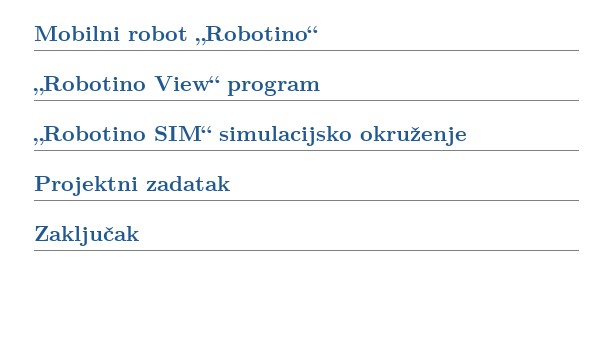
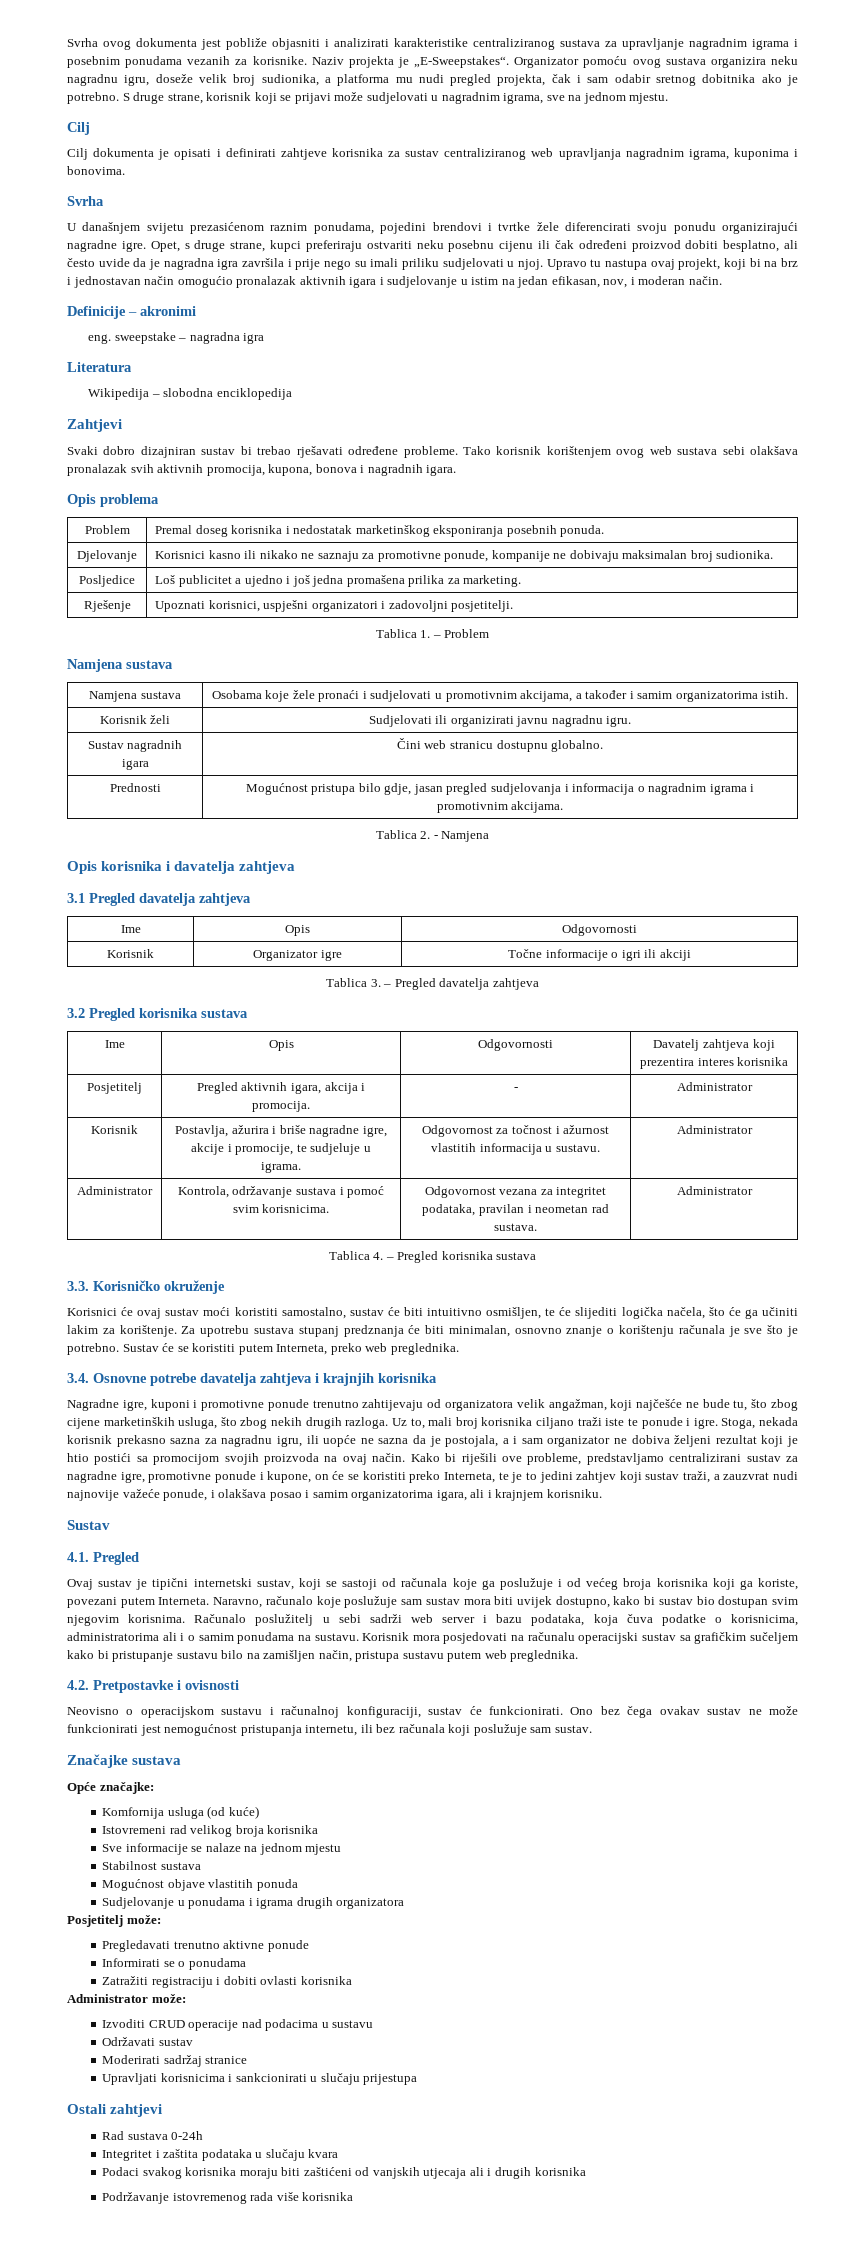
- Mobilni robot „Robotino“
- „Robotino View“ program
- „Robotino SIM“ simulacijsko okruženje
- Projektni zadatak
- Zaključak
+ Svrha ovog dokumenta jest pobliže objasniti i analizirati karakteristike centraliziranog sustava za upravljanje nagradnim igrama i posebnim ponudama vezanih za korisnike. Naziv projekta je „E-Sweepstakes“. Organizator pomoću ovog sustava organizira neku nagradnu igru, doseže velik broj sudionika, a platforma mu nudi pregled projekta, čak i sam odabir sretnog dobitnika ako je potrebno. S druge strane, korisnik koji se prijavi može sudjelovati u nagradnim igrama, sve na jednom mjestu.
+ Cilj
+ Cilj dokumenta je opisati i definirati zahtjeve korisnika za sustav centraliziranog web upravljanja nagradnim igrama, kuponima i bonovima.
+ Svrha
+ U današnjem svijetu prezasićenom raznim ponudama, pojedini brendovi i tvrtke žele diferencirati svoju ponudu organizirajući nagradne igre. Opet, s druge strane, kupci preferiraju ostvariti neku posebnu cijenu ili čak određeni proizvod dobiti besplatno, ali često uvide da je nagradna igra završila i prije nego su imali priliku sudjelovati u njoj. Upravo tu nastupa ovaj projekt, koji bi na brz i jednostavan način omogućio pronalazak aktivnih igara i sudjelovanje u istim na jedan efikasan, nov, i moderan način.
+ Definicije – akronimi
+ eng. sweepstake – nagradna igra
+ Literatura
+ Wikipedija – slobodna enciklopedija
+ Zahtjevi
+ Svaki dobro dizajniran sustav bi trebao rješavati određene probleme. Tako korisnik korištenjem ovog web sustava sebi olakšava pronalazak svih aktivnih promocija, kupona, bonova i nagradnih igara.
+ Opis problema
+ Problem | Premal doseg korisnika i nedostatak marketinškog eksponiranja posebnih ponuda.
+ Djelovanje | Korisnici kasno ili nikako ne saznaju za promotivne ponude, kompanije ne dobivaju maksimalan broj sudionika.
+ Posljedice | Loš publicitet a ujedno i još jedna promašena prilika za marketing.
+ Rješenje | Upoznati korisnici, uspješni organizatori i zadovoljni posjetitelji.
+ Tablica 1. – Problem
+ Namjena sustava
+ Namjena sustava | Osobama koje žele pronaći i sudjelovati u promotivnim akcijama, a također i samim organizatorima istih.
+ Korisnik želi | Sudjelovati ili organizirati javnu nagradnu igru.
+ Sustav nagradnih igara | Čini web stranicu dostupnu globalno.
+ Prednosti | Mogućnost pristupa bilo gdje, jasan pregled sudjelovanja i informacija o nagradnim igrama i promotivnim akcijama.
+ Tablica 2. - Namjena
+ Opis korisnika i davatelja zahtjeva
+ 3.1 Pregled davatelja zahtjeva
+ Ime | Opis | Odgovornosti
+ Korisnik | Organizator igre | Točne informacije o igri ili akciji
+ Tablica 3. – Pregled davatelja zahtjeva
+ 3.2 Pregled korisnika sustava
+ Ime | Opis | Odgovornosti | Davatelj zahtjeva koji prezentira interes korisnika
+ Posjetitelj | Pregled aktivnih igara, akcija i promocija. | - | Administrator
+ Korisnik | Postavlja, ažurira i briše nagradne igre, akcije i promocije, te sudjeluje u igrama. | Odgovornost za točnost i ažurnost vlastitih informacija u sustavu. | Administrator
+ Administrator | Kontrola, održavanje sustava i pomoć svim korisnicima. | Odgovornost vezana za integritet podataka, pravilan i neometan rad sustava. | Administrator
+ Tablica 4. – Pregled korisnika sustava
+ 3.3. Korisničko okruženje
+ Korisnici će ovaj sustav moći koristiti samostalno, sustav će biti intuitivno osmišljen, te će slijediti logička načela, što će ga učiniti lakim za korištenje. Za upotrebu sustava stupanj predznanja će biti minimalan, osnovno znanje o korištenju računala je sve što je potrebno. Sustav će se koristiti putem Interneta, preko web preglednika.
+ 3.4. Osnovne potrebe davatelja zahtjeva i krajnjih korisnika
+ Nagradne igre, kuponi i promotivne ponude trenutno zahtijevaju od organizatora velik angažman, koji najčešće ne bude tu, što zbog cijene marketinških usluga, što zbog nekih drugih razloga. Uz to, mali broj korisnika ciljano traži iste te ponude i igre. Stoga, nekada korisnik prekasno sazna za nagradnu igru, ili uopće ne sazna da je postojala, a i sam organizator ne dobiva željeni rezultat koji je htio postići sa promocijom svojih proizvoda na ovaj način. Kako bi riješili ove probleme, predstavljamo centralizirani sustav za nagradne igre, promotivne ponude i kupone, on će se koristiti preko Interneta, te je to jedini zahtjev koji sustav traži, a zauzvrat nudi najnovije važeće ponude, i olakšava posao i samim organizatorima igara, ali i krajnjem korisniku.
+ Sustav
+ 4.1. Pregled
+ Ovaj sustav je tipični internetski sustav, koji se sastoji od računala koje ga poslužuje i od većeg broja korisnika koji ga koriste, povezani putem Interneta. Naravno, računalo koje poslužuje sam sustav mora biti uvijek dostupno, kako bi sustav bio dostupan svim njegovim korisnima. Računalo poslužitelj u sebi sadrži web server i bazu podataka, koja čuva podatke o korisnicima, administratorima ali i o samim ponudama na sustavu. Korisnik mora posjedovati na računalu operacijski sustav sa grafičkim sučeljem kako bi pristupanje sustavu bilo na zamišljen način, pristupa sustavu putem web preglednika.
+ 4.2. Pretpostavke i ovisnosti
+ Neovisno o operacijskom sustavu i računalnoj konfiguraciji, sustav će funkcionirati. Ono bez čega ovakav sustav ne može funkcionirati jest nemogućnost pristupanja internetu, ili bez računala koji poslužuje sam sustav.
+ Značajke sustava
+ Opće značajke:
+ Komfornija usluga (od kuće)
+ Istovremeni rad velikog broja korisnika
+ Sve informacije se nalaze na jednom mjestu
+ Stabilnost sustava
+ Mogućnost objave vlastitih ponuda
+ Sudjelovanje u ponudama i igrama drugih organizatora
+ Posjetitelj može:
+ Pregledavati trenutno aktivne ponude
+ Informirati se o ponudama
+ Zatražiti registraciju i dobiti ovlasti korisnika
+ Administrator može:
+ Izvoditi CRUD operacije nad podacima u sustavu
+ Održavati sustav
+ Moderirati sadržaj stranice
+ Upravljati korisnicima i sankcionirati u slučaju prijestupa
+ Ostali zahtjevi
+ Rad sustava 0-24h
+ Integritet i zaštita podataka u slučaju kvara
+ Podaci svakog korisnika moraju biti zaštićeni od vanjskih utjecaja ali i drugih korisnika
+ Podržavanje istovremenog rada više korisnika

